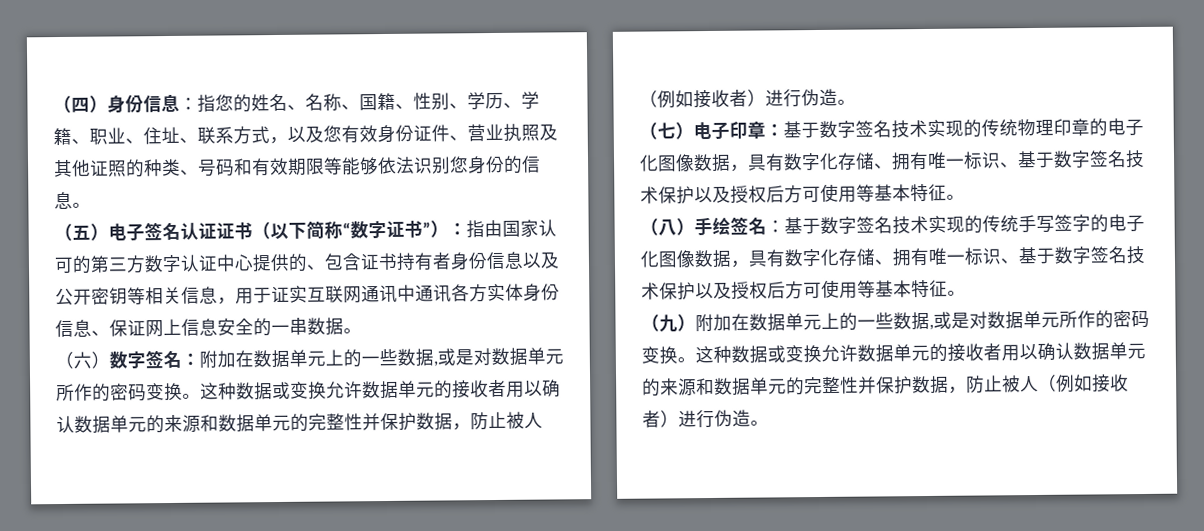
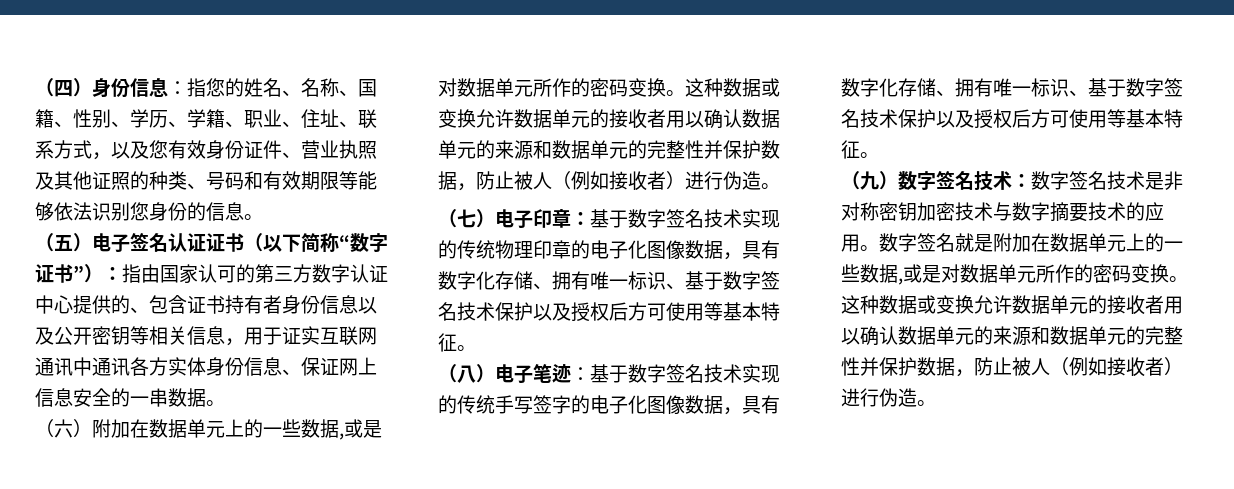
- （六）数字签名：附加在数据单元上的一些数据,或是对数据单元所作的密码变换。
+ （六）附加在数据单元上的一些数据,或是对数据单元所作的密码变换。
- （八）手绘签名：基于数字签名技术实现的传统手写签字的电子化图像数据，具有数字化存储、拥有唯一标识、基于数字签名技术保护以及授权后方可使用等基本特征。
+ （八）电子笔迹：基于数字签名技术实现的传统手写签字的电子化图像数据，具有数字化存储、拥有唯一标识、基于数字签名技术保护以及授权后方可使用等基本特征。
- （九）附加在数据单元上的一些数据,或是对数据单元所作的密码变换。
+ （九）数字签名技术：数字签名技术是非对称密钥加密技术与数字摘要技术的应用。数字签名就是附加在数据单元上的一些数据,或是对数据单元所作的密码变换。

